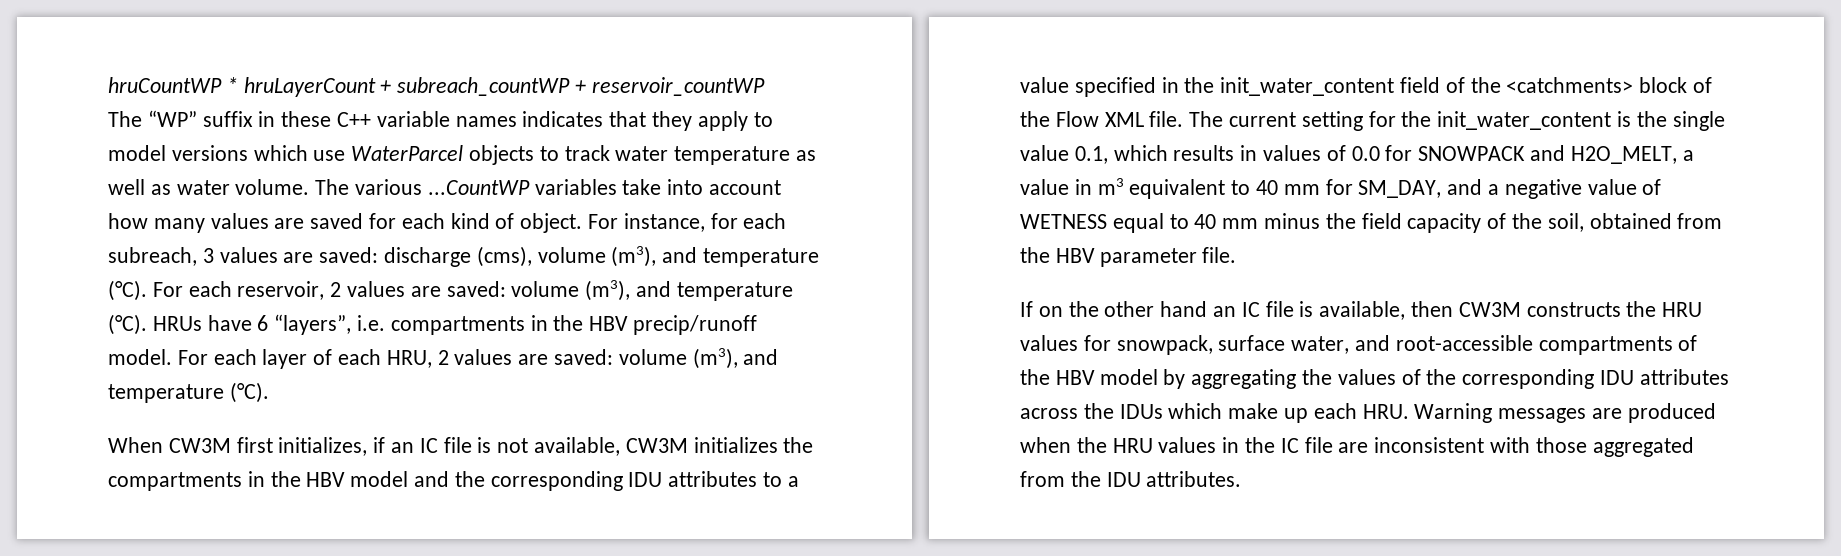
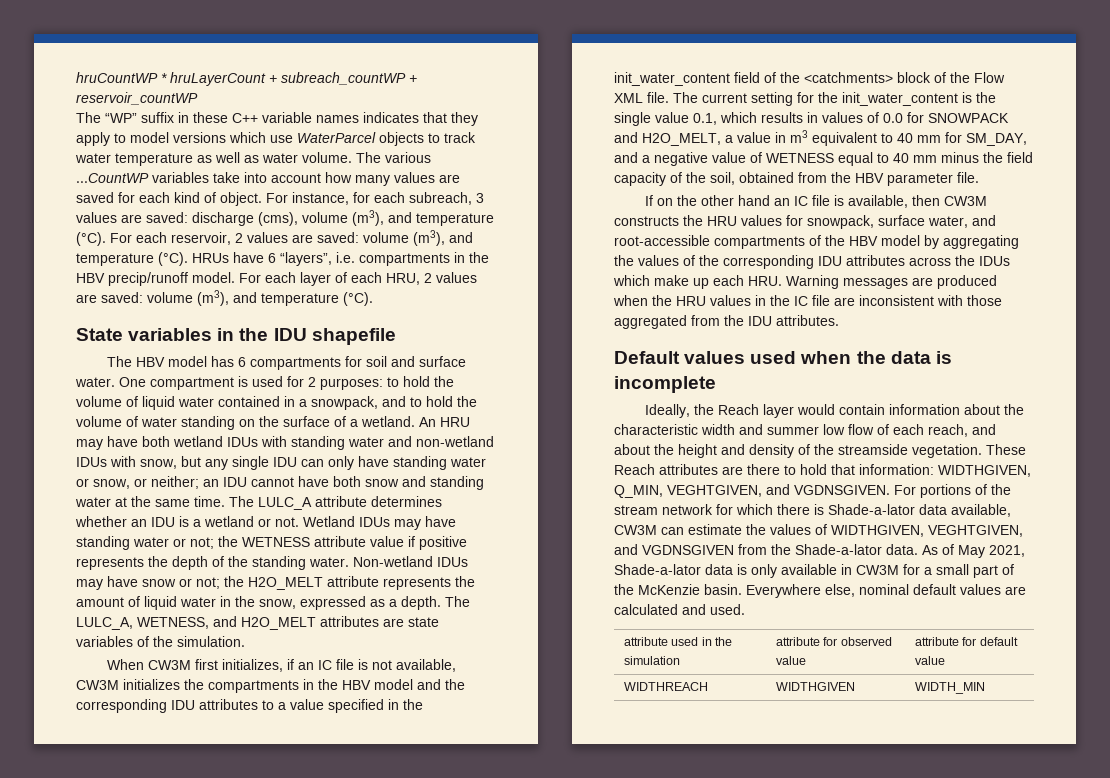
+ State variables in the IDU shapefile
+ The HBV model has 6 compartments for soil and surface water. One compartment is used for 2 purposes: to hold the volume of liquid water contained in a snowpack, and to hold the volume of water standing on the surface of a wetland. An HRU may have both wetland IDUs with standing water and non-wetland IDUs with snow, but any single IDU can only have standing water or snow, or neither; an IDU cannot have both snow and standing water at the same time. The LULC_A attribute determines whether an IDU is a wetland or not. Wetland IDUs may have standing water or not; the WETNESS attribute value if positive represents the depth of the standing water. Non-wetland IDUs may have snow or not; the H2O_MELT attribute represents the amount of liquid water in the snow, expressed as a depth. The LULC_A, WETNESS, and H2O_MELT attributes are state variables of the simulation.
+ Default values used when the data is incomplete
+ Ideally, the Reach layer would contain information about the characteristic width and summer low flow of each reach, and about the height and density of the streamside vegetation. These Reach attributes are there to hold that information: WIDTHGIVEN, Q_MIN, VEGHTGIVEN, and VGDNSGIVEN. For portions of the stream network for which there is Shade-a-lator data available, CW3M can estimate the values of WIDTHGIVEN, VEGHTGIVEN, and VGDNSGIVEN from the Shade-a-lator data. As of May 2021, Shade-a-lator data is only available in CW3M for a small part of the McKenzie basin. Everywhere else, nominal default values are calculated and used.
+ attribute used in the simulation | attribute for observed value | attribute for default value
+ WIDTHREACH | WIDTHGIVEN | WIDTH_MIN

